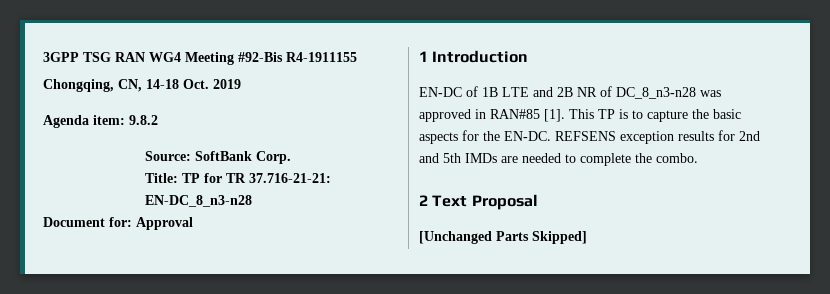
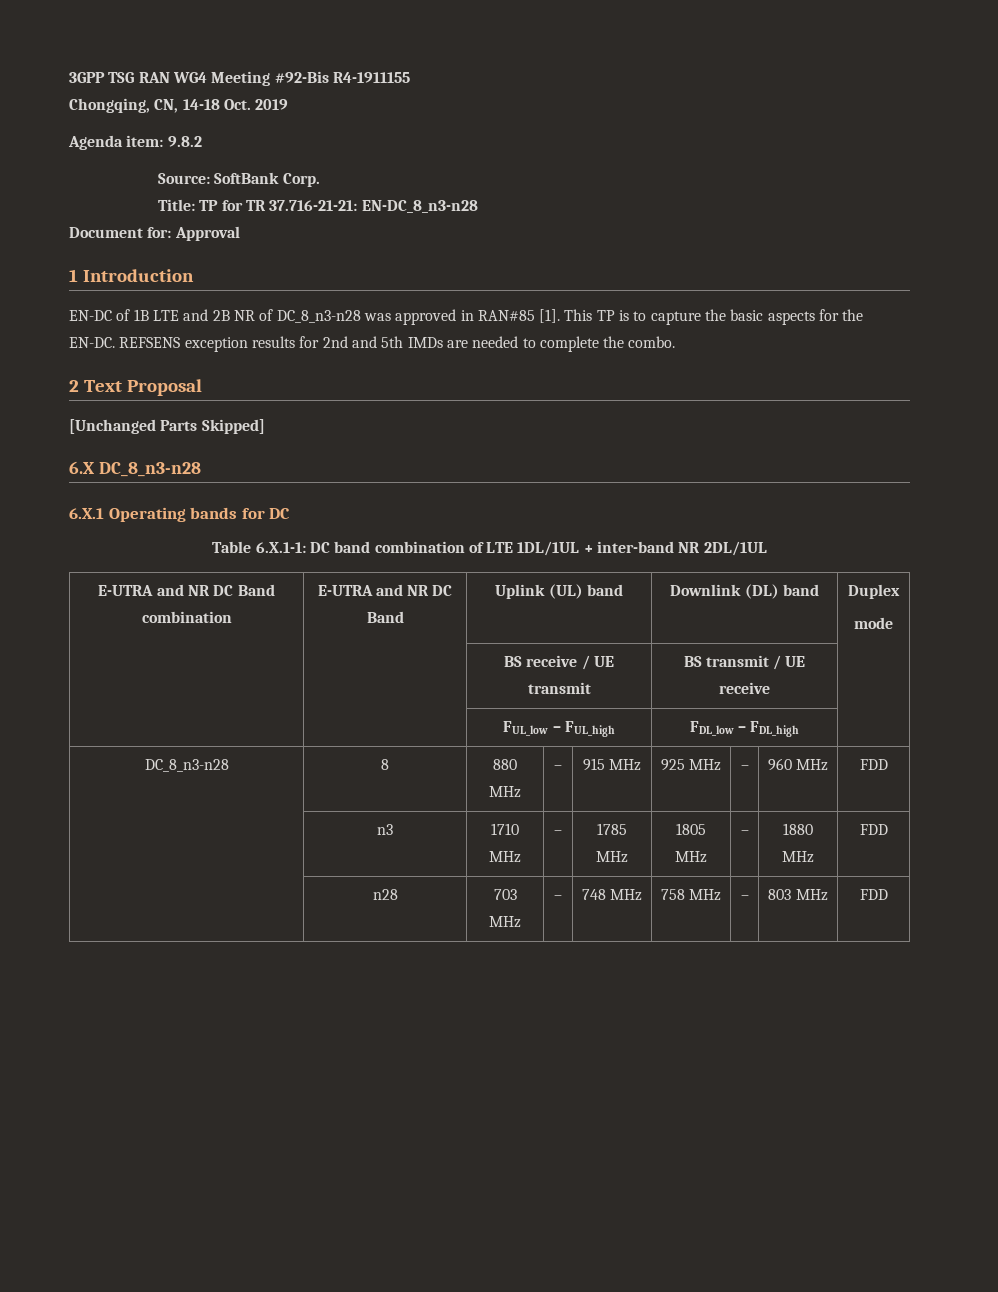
+ 6.X DC_8_n3-n28
+ 6.X.1 Operating bands for DC
+ Table 6.X.1-1: DC band combination of LTE 1DL/1UL + inter-band NR 2DL/1UL
+ E-UTRA and NR DC Band combination | E-UTRA and NR DC Band | Uplink (UL) band | Downlink (DL) band | Duplex
+ mode
+ | | BS receive / UE transmit | BS transmit / UE receive |
+ | | FUL_low – FUL_high | FDL_low – FDL_high |
+ DC_8_n3-n28 | 8 | 880 MHz | – | 915 MHz | 925 MHz | – | 960 MHz | FDD
+ | n3 | 1710 MHz | – | 1785 MHz | 1805 MHz | – | 1880 MHz | FDD
+ | n28 | 703 MHz | – | 748 MHz | 758 MHz | – | 803 MHz | FDD

